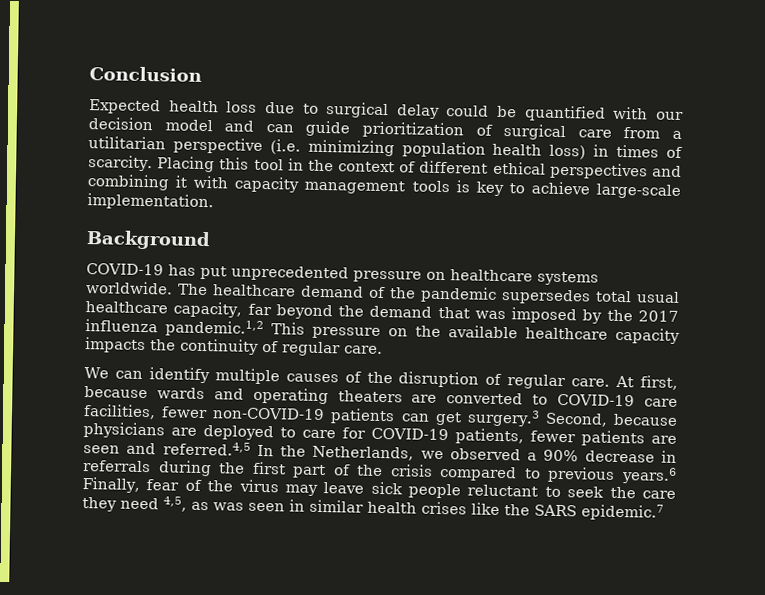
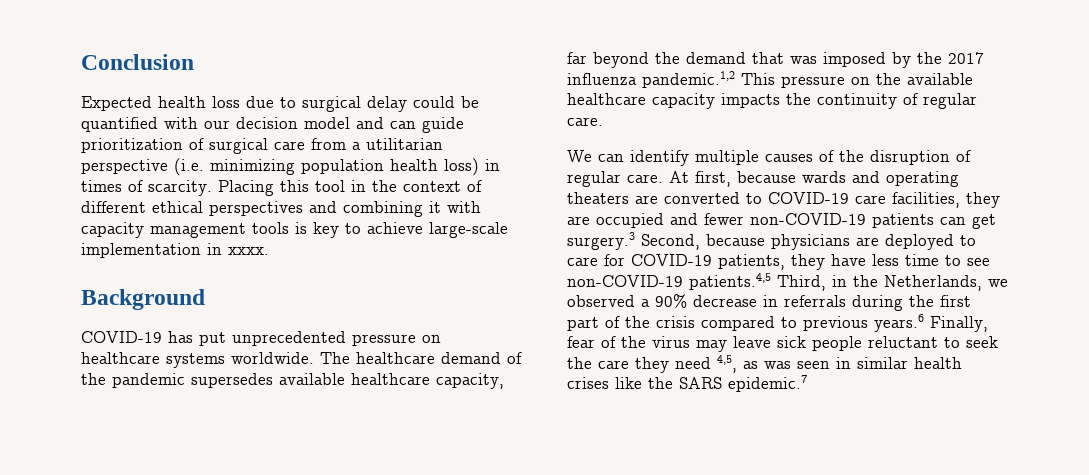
- Placing this tool in the context of different ethical perspectives and combining it with capacity management tools is key to achieve large-scale implementation.
+ Placing this tool in the context of different ethical perspectives and combining it with capacity management tools is key to achieve large-scale implementation in xxxx.
- The healthcare demand of the pandemic supersedes total usual healthcare capacity, far beyond the demand that was imposed by the 2017 influenza pandemic.1,2 This pressure on the available healthcare capacity impacts the continuity of regular care.
+ The healthcare demand of the pandemic supersedes available healthcare capacity, far beyond the demand that was imposed by the 2017 influenza pandemic.1,2 This pressure on the available healthcare capacity impacts the continuity of regular care.
- At first, because wards and operating theaters are converted to COVID-19 care facilities, fewer non-COVID-19 patients can get surgery.3 Second, because physicians are deployed to care for COVID-19 patients, fewer patients are seen and referred.4,5 In the Netherlands, we observed a 90% decrease in referrals during the first part of the crisis compared to previous years.6 Finally, fear of the virus may leave sick people reluctant to seek the care they need 4,5, as was seen in similar health crises like the SARS epidemic.7
+ At first, because wards and operating theaters are converted to COVID-19 care facilities, they are occupied and fewer non-COVID-19 patients can get surgery.3 Second, because physicians are deployed to care for COVID-19 patients, they have less time to see non-COVID-19 patients.4,5 Third, in the Netherlands, we observed a 90% decrease in referrals during the first part of the crisis compared to previous years.6 Finally, fear of the virus may leave sick people reluctant to seek the care they need 4,5, as was seen in similar health crises like the SARS epidemic.7

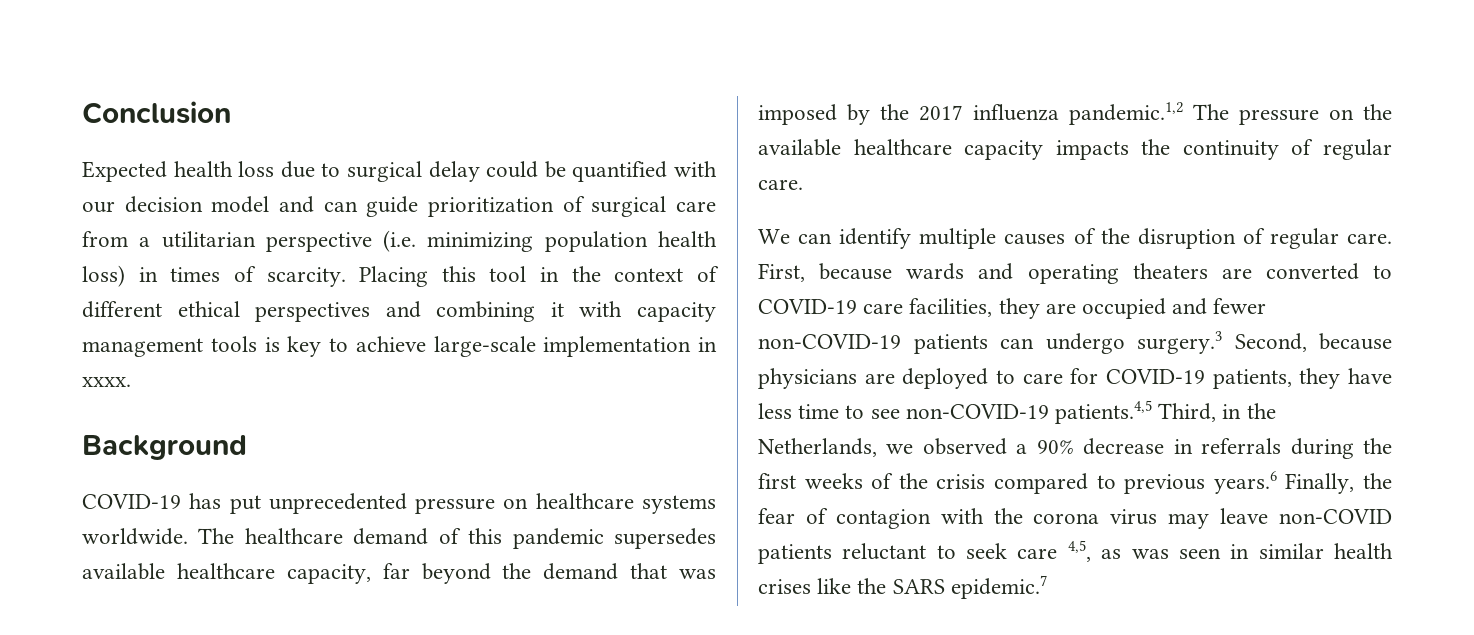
- The healthcare demand of the pandemic supersedes available healthcare capacity, far beyond the demand that was imposed by the 2017 influenza pandemic.1,2 This pressure on the available healthcare capacity impacts the continuity of regular care.
+ The healthcare demand of this pandemic supersedes available healthcare capacity, far beyond the demand that was imposed by the 2017 influenza pandemic.1,2 The pressure on the available healthcare capacity impacts the continuity of regular care.
- At first, because wards and operating theaters are converted to COVID-19 care facilities, they are occupied and fewer non-COVID-19 patients can get surgery.3 Second, because physicians are deployed to care for COVID-19 patients, they have less time to see non-COVID-19 patients.4,5 Third, in the Netherlands, we observed a 90% decrease in referrals during the first part of the crisis compared to previous years.6 Finally, fear of the virus may leave sick people reluctant to seek the care they need 4,5, as was seen in similar health crises like the SARS epidemic.7
+ First, because wards and operating theaters are converted to COVID-19 care facilities, they are occupied and fewer non-COVID-19 patients can undergo surgery.3 Second, because physicians are deployed to care for COVID-19 patients, they have less time to see non-COVID-19 patients.4,5 Third, in the Netherlands, we observed a 90% decrease in referrals during the first weeks of the crisis compared to previous years.6 Finally, the fear of contagion with the corona virus may leave non-COVID patients reluctant to seek care 4,5, as was seen in similar health crises like the SARS epidemic.7

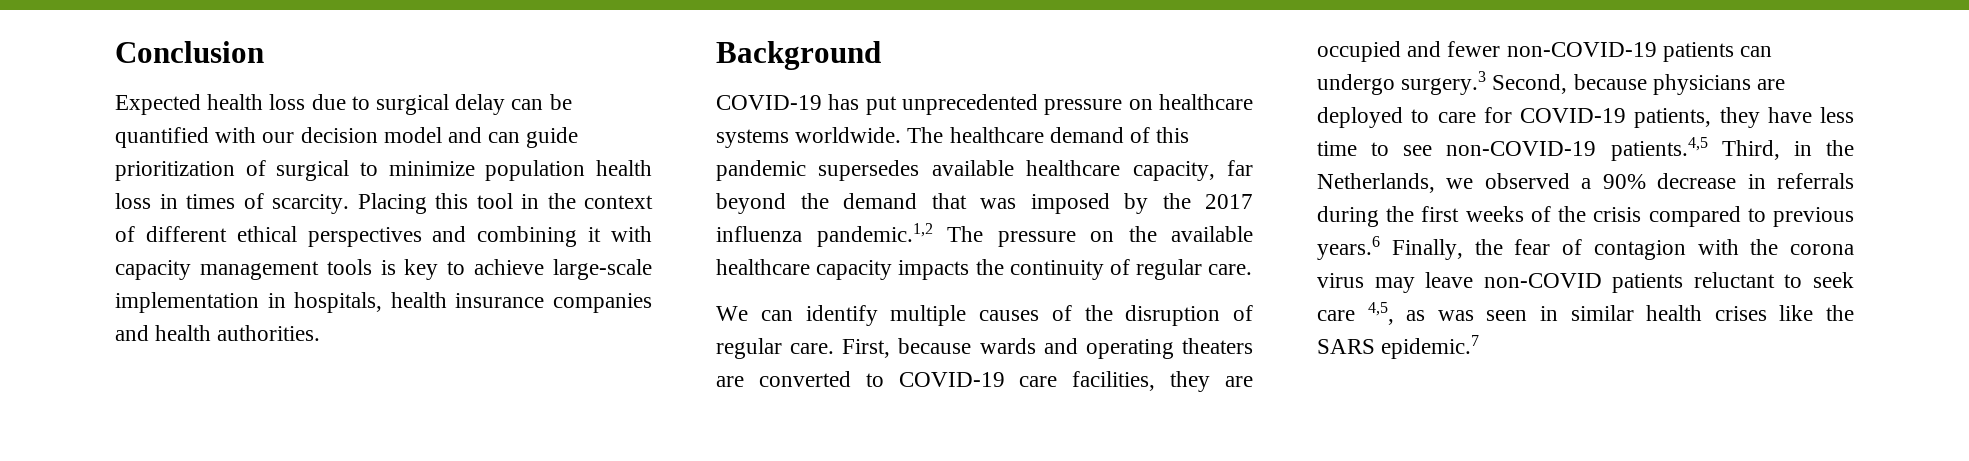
- Expected health loss due to surgical delay could be quantified with our decision model and can guide prioritization of surgical care from a utilitarian perspective (i.e. minimizing population health loss) in times of scarcity.
+ Expected health loss due to surgical delay can be quantified with our decision model and can guide prioritization of surgical to minimize population health loss in times of scarcity.
- Placing this tool in the context of different ethical perspectives and combining it with capacity management tools is key to achieve large-scale implementation in xxxx.
+ Placing this tool in the context of different ethical perspectives and combining it with capacity management tools is key to achieve large-scale implementation in hospitals, health insurance companies and health authorities.

